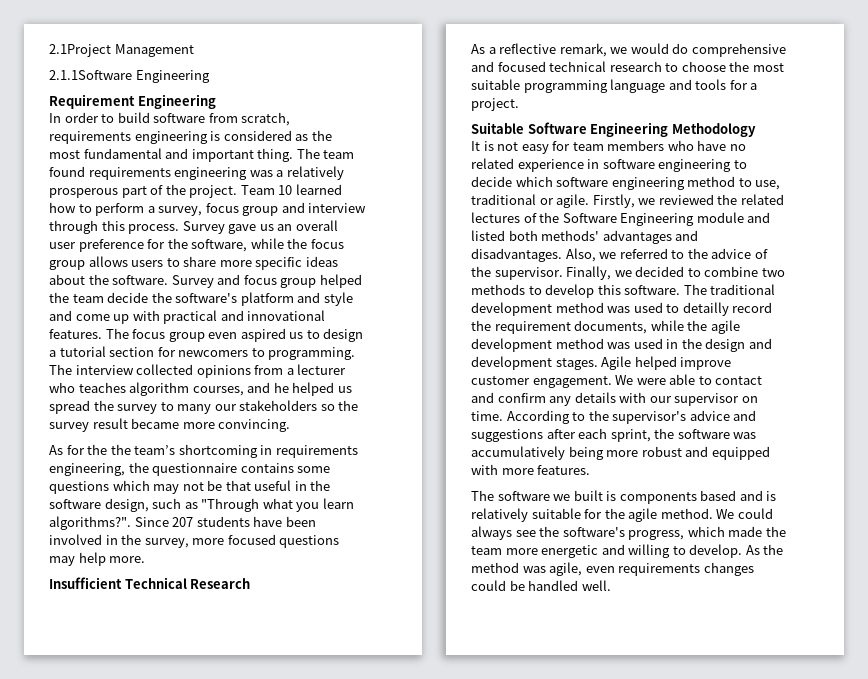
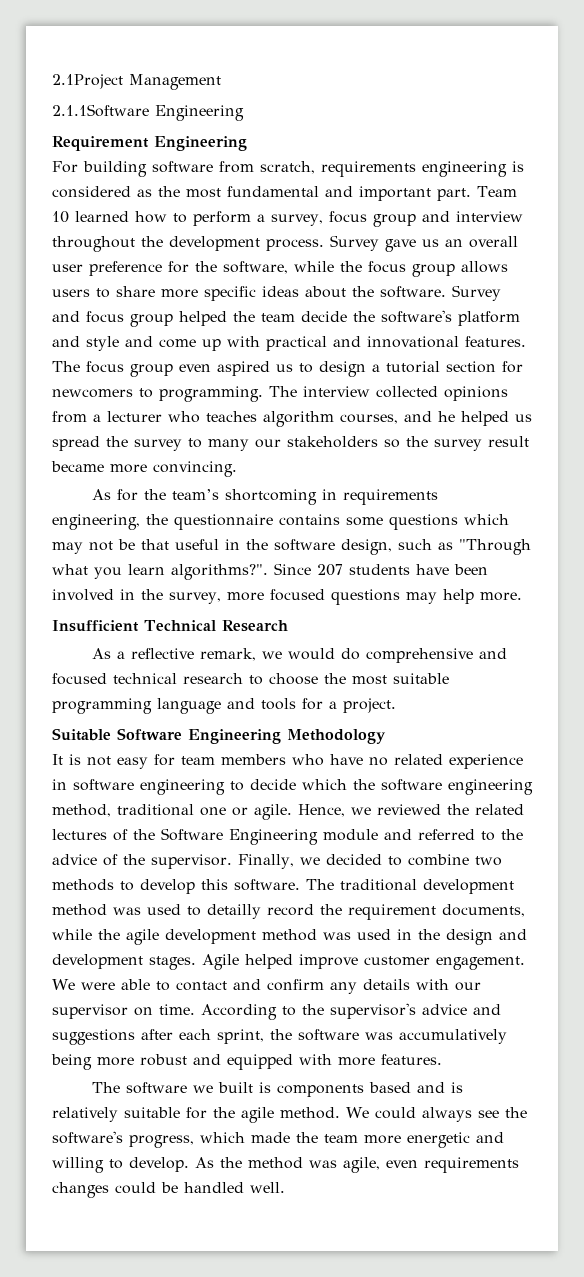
- In order to build software from scratch, requirements engineering is considered as the most fundamental and important thing. The team found requirements engineering was a relatively prosperous part of the project.
+ For building software from scratch, requirements engineering is considered as the most fundamental and important part.
- Team 10 learned how to perform a survey, focus group and interview through this process.
+ Team 10 learned how to perform a survey, focus group and interview throughout the development process.
- As for the the team’s shortcoming in requirements engineering, the questionnaire contains some questions which may not be that useful in the software design, such as "Through what you learn algorithms?".
+ As for the team’s shortcoming in requirements engineering, the questionnaire contains some questions which may not be that useful in the software design, such as "Through what you learn algorithms?".
- It is not easy for team members who have no related experience in software engineering to decide which software engineering method to use, traditional or agile.
+ It is not easy for team members who have no related experience in software engineering to decide which the software engineering method, traditional one or agile.
- Firstly, we reviewed the related lectures of the Software Engineering module and listed both methods' advantages and disadvantages. Also, we referred to the advice of the supervisor.
+ Hence, we reviewed the related lectures of the Software Engineering module and referred to the advice of the supervisor.

